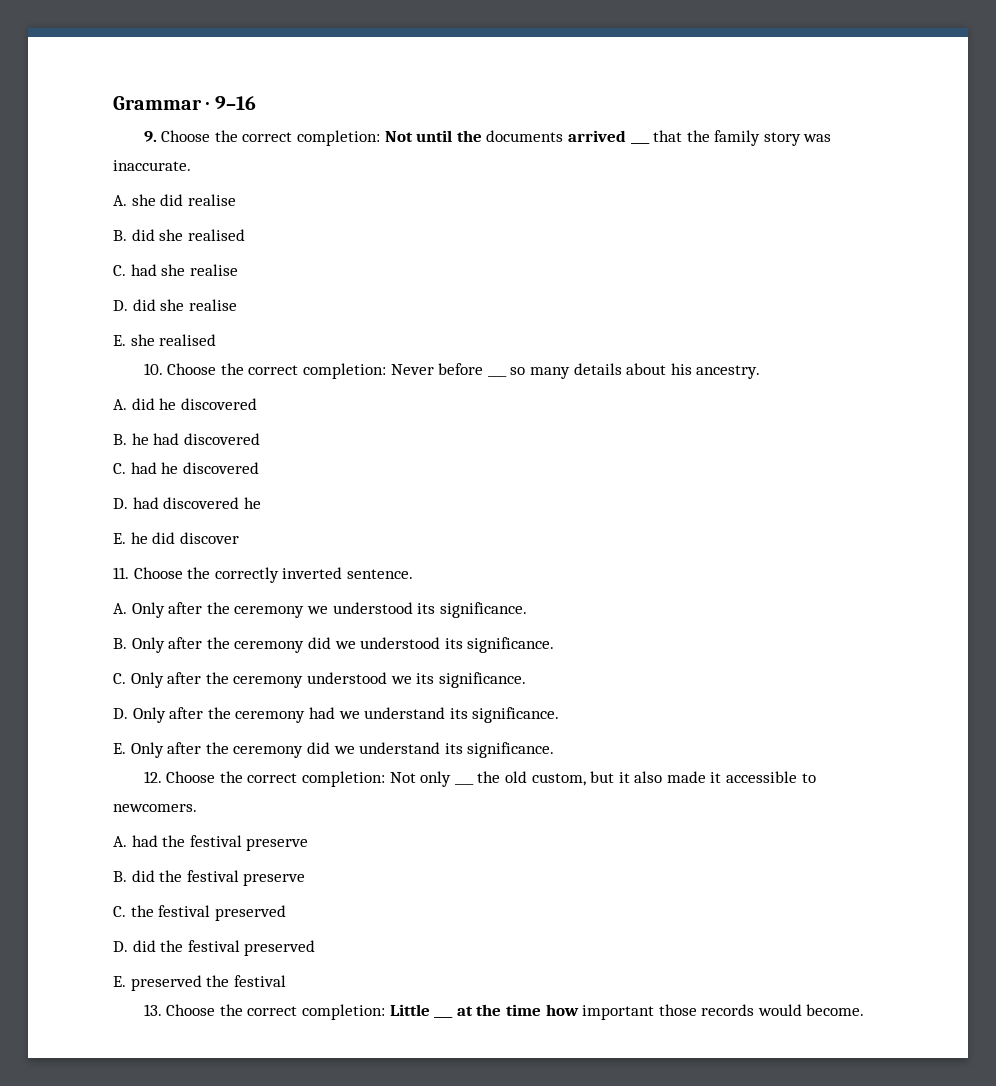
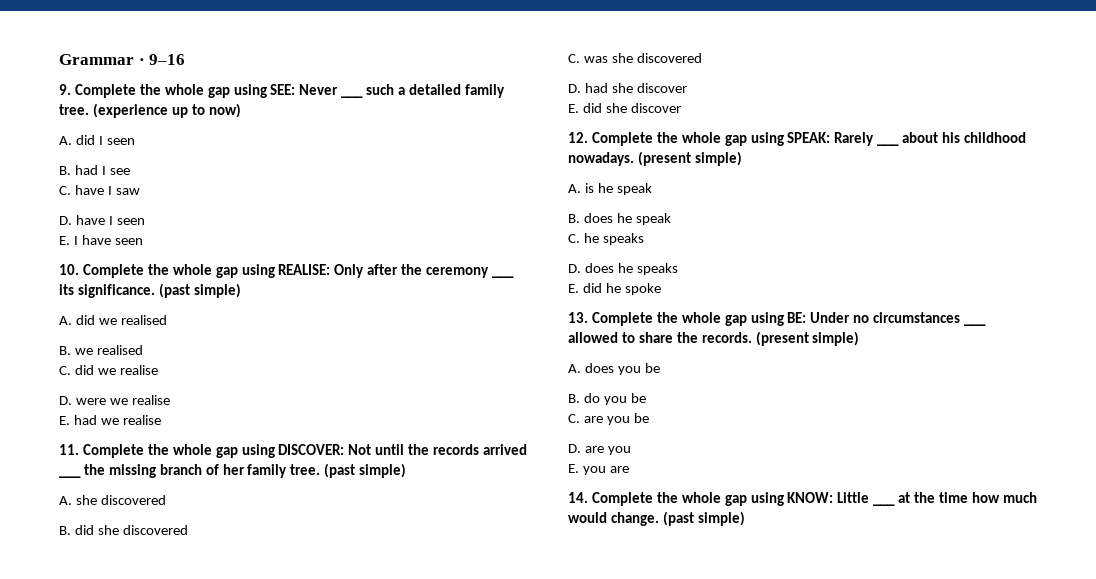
- 9. Choose the correct completion: Not until the documents arrived ___ that the family story was inaccurate.
+ 9. Complete the whole gap using SEE: Never ___ such a detailed family tree. (experience up to now)
+ A. did I seen
+ B. had I see
+ C. have I saw
+ D. have I seen
+ E. I have seen
+ 10. Complete the whole gap using REALISE: Only after the ceremony ___ its significance. (past simple)
+ A. did we realised
+ B. we realised
+ C. did we realise
+ D. were we realise
+ E. had we realise
+ 11. Complete the whole gap using DISCOVER: Not until the records arrived ___ the missing branch of her family tree. (past simple)
- A. she did realise
+ A. she discovered
- B. did she realised
- C. had she realise
- D. did she realise
- E. she realised
- 10. Choose the correct completion: Never before ___ so many details about his ancestry.
- A. did he discovered
- B. he had discovered
+ B. did she discovered
- C. had he discovered
+ C. was she discovered
- D. had discovered he
- E. he did discover
- 11. Choose the correctly inverted sentence.
- A. Only after the ceremony we understood its significance.
- B. Only after the ceremony did we understood its significance.
- C. Only after the ceremony understood we its significance.
- D. Only after the ceremony had we understand its significance.
- E. Only after the ceremony did we understand its significance.
- 12. Choose the correct completion: Not only ___ the old custom, but it also made it accessible to newcomers.
- A. had the festival preserve
- B. did the festival preserve
- C. the festival preserved
- D. did the festival preserved
- E. preserved the festival
- 13. Choose the correct completion: Little ___ at the time how important those records would become.
+ D. had she discover
+ E. did she discover
+ 12. Complete the whole gap using SPEAK: Rarely ___ about his childhood nowadays. (present simple)
+ A. is he speak
+ B. does he speak
+ C. he speaks
+ D. does he speaks
+ E. did he spoke
+ 13. Complete the whole gap using BE: Under no circumstances ___ allowed to share the records. (present simple)
+ A. does you be
+ B. do you be
+ C. are you be
+ D. are you
+ E. you are
+ 14. Complete the whole gap using KNOW: Little ___ at the time how much would change. (past simple)

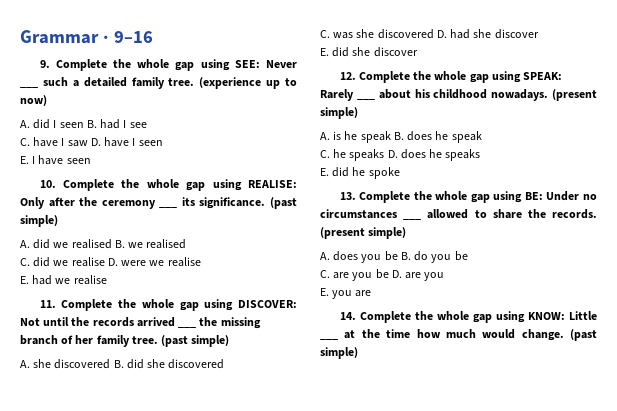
- A. did I seen
- B. had I see
+ A. did I seen B. had I see
- C. have I saw
- D. have I seen
+ C. have I saw D. have I seen
- A. did we realised
- B. we realised
+ A. did we realised B. we realised
- C. did we realise
- D. were we realise
+ C. did we realise D. were we realise
- A. she discovered
- B. did she discovered
+ A. she discovered B. did she discovered
- C. was she discovered
- D. had she discover
+ C. was she discovered D. had she discover
- A. is he speak
- B. does he speak
+ A. is he speak B. does he speak
- C. he speaks
- D. does he speaks
+ C. he speaks D. does he speaks
- A. does you be
- B. do you be
+ A. does you be B. do you be
- C. are you be
- D. are you
+ C. are you be D. are you

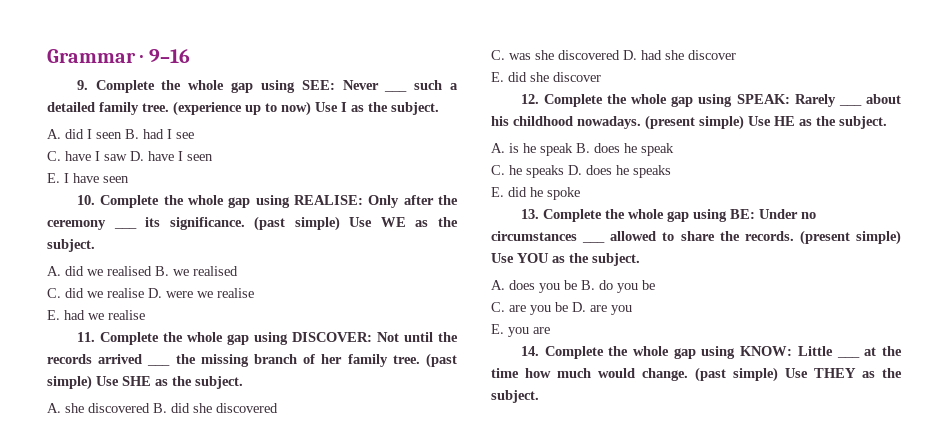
- (experience up to now)
+ (experience up to now) Use I as the subject.
- 10. Complete the whole gap using REALISE: Only after the ceremony ___ its significance. (past simple)
+ 10. Complete the whole gap using REALISE: Only after the ceremony ___ its significance. (past simple) Use WE as the subject.
- 11. Complete the whole gap using DISCOVER: Not until the records arrived ___ the missing branch of her family tree. (past simple)
+ 11. Complete the whole gap using DISCOVER: Not until the records arrived ___ the missing branch of her family tree. (past simple) Use SHE as the subject.
- 12. Complete the whole gap using SPEAK: Rarely ___ about his childhood nowadays. (present simple)
+ 12. Complete the whole gap using SPEAK: Rarely ___ about his childhood nowadays. (present simple) Use HE as the subject.
- 13. Complete the whole gap using BE: Under no circumstances ___ allowed to share the records. (present simple)
+ 13. Complete the whole gap using BE: Under no circumstances ___ allowed to share the records. (present simple) Use YOU as the subject.
- 14. Complete the whole gap using KNOW: Little ___ at the time how much would change. (past simple)
+ 14. Complete the whole gap using KNOW: Little ___ at the time how much would change. (past simple) Use THEY as the subject.

